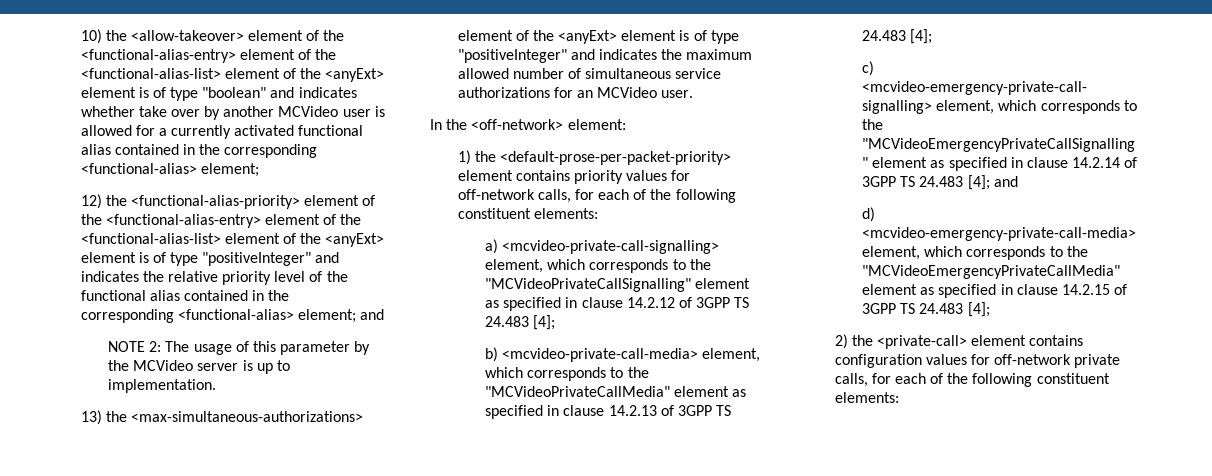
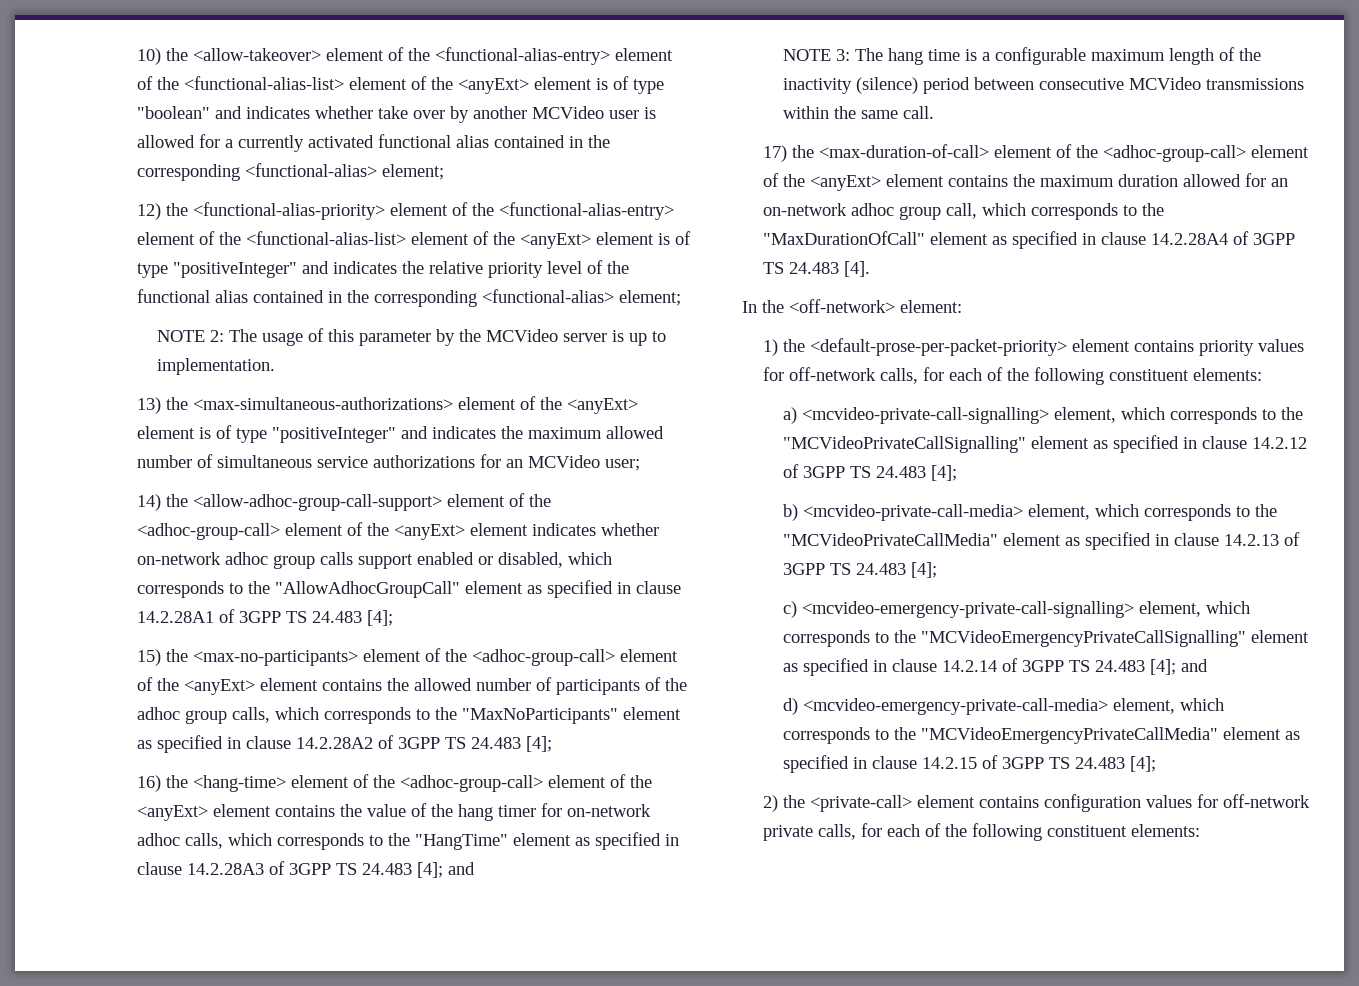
- 12) the <functional-alias-priority> element of the <functional-alias-entry> element of the <functional-alias-list> element of the <anyExt> element is of type "positiveInteger" and indicates the relative priority level of the functional alias contained in the corresponding <functional-alias> element; and
+ 12) the <functional-alias-priority> element of the <functional-alias-entry> element of the <functional-alias-list> element of the <anyExt> element is of type "positiveInteger" and indicates the relative priority level of the functional alias contained in the corresponding <functional-alias> element;
- 13) the <max-simultaneous-authorizations> element of the <anyExt> element is of type "positiveInteger" and indicates the maximum allowed number of simultaneous service authorizations for an MCVideo user.
+ 13) the <max-simultaneous-authorizations> element of the <anyExt> element is of type "positiveInteger" and indicates the maximum allowed number of simultaneous service authorizations for an MCVideo user;
+ 14) the <allow-adhoc-group-call-support> element of the <adhoc-group-call> element of the <anyExt> element indicates whether on-network adhoc group calls support enabled or disabled, which corresponds to the "AllowAdhocGroupCall" element as specified in clause 14.2.28A1 of 3GPP TS 24.483 [4];
+ 15) the <max-no-participants> element of the <adhoc-group-call> element of the <anyExt> element contains the allowed number of participants of the adhoc group calls, which corresponds to the "MaxNoParticipants" element as specified in clause 14.2.28A2 of 3GPP TS 24.483 [4];
+ 16) the <hang-time> element of the <adhoc-group-call> element of the <anyExt> element contains the value of the hang timer for on-network adhoc calls, which corresponds to the "HangTime" element as specified in clause 14.2.28A3 of 3GPP TS 24.483 [4]; and
+ NOTE 3: The hang time is a configurable maximum length of the inactivity (silence) period between consecutive MCVideo transmissions within the same call.
+ 17) the <max-duration-of-call> element of the <adhoc-group-call> element of the <anyExt> element contains the maximum duration allowed for an on-network adhoc group call, which corresponds to the "MaxDurationOfCall" element as specified in clause 14.2.28A4 of 3GPP TS 24.483 [4].

